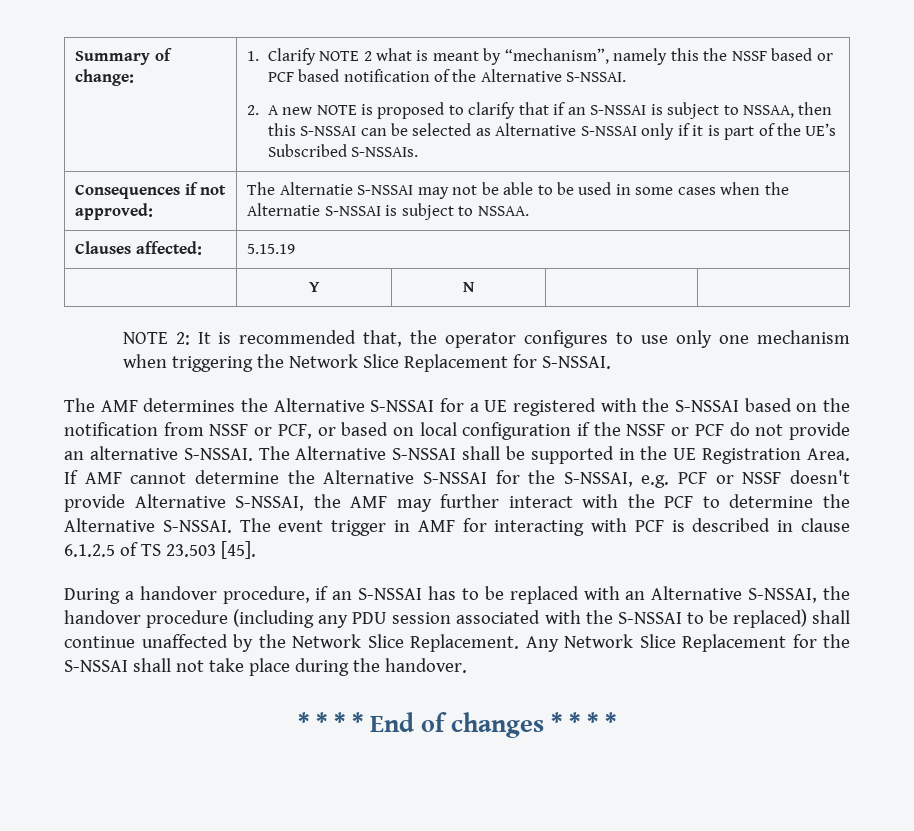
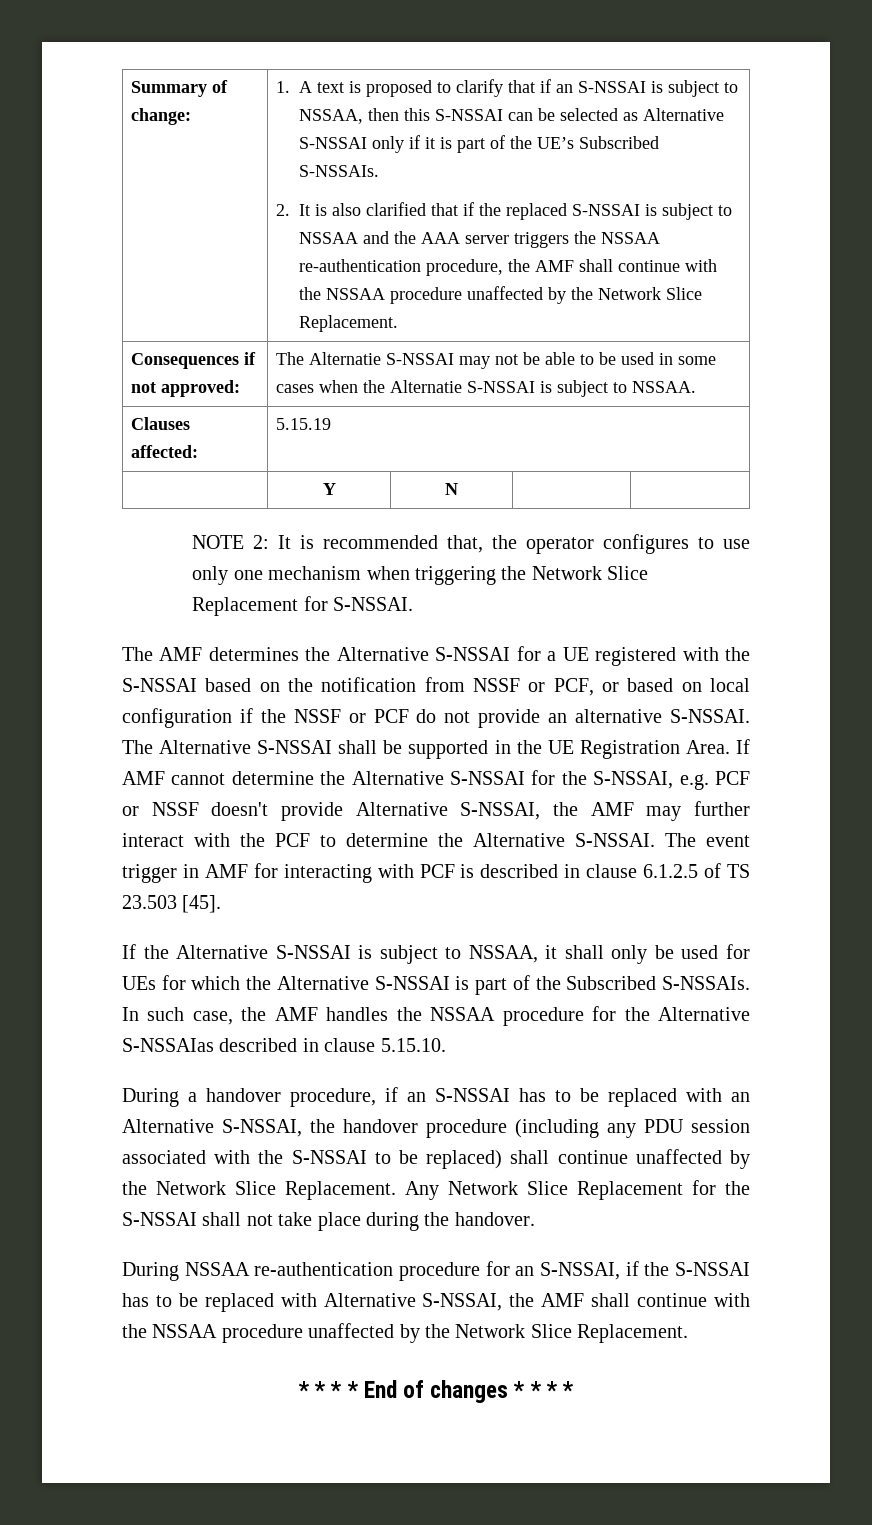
- 1. Clarify NOTE 2 what is meant by “mechanism”, namely this the NSSF based or PCF based notification of the Alternative S-NSSAI.
- 2. A new NOTE is proposed to clarify that if an S-NSSAI is subject to NSSAA, then this S-NSSAI can be selected as Alternative S-NSSAI only if it is part of the UE’s Subscribed S-NSSAIs.
+ 1. A text is proposed to clarify that if an S-NSSAI is subject to NSSAA, then this S-NSSAI can be selected as Alternative S-NSSAI only if it is part of the UE’s Subscribed S-NSSAIs.
+ 2. It is also clarified that if the replaced S-NSSAI is subject to NSSAA and the AAA server triggers the NSSAA re-authentication procedure, the AMF shall continue with the NSSAA procedure unaffected by the Network Slice Replacement.
+ If the Alternative S-NSSAI is subject to NSSAA, it shall only be used for UEs for which the Alternative S-NSSAI is part of the Subscribed S-NSSAIs. In such case, the AMF handles the NSSAA procedure for the Alternative S-NSSAIas described in clause 5.15.10.
+ During NSSAA re-authentication procedure for an S-NSSAI, if the S-NSSAI has to be replaced with Alternative S-NSSAI, the AMF shall continue with the NSSAA procedure unaffected by the Network Slice Replacement.

